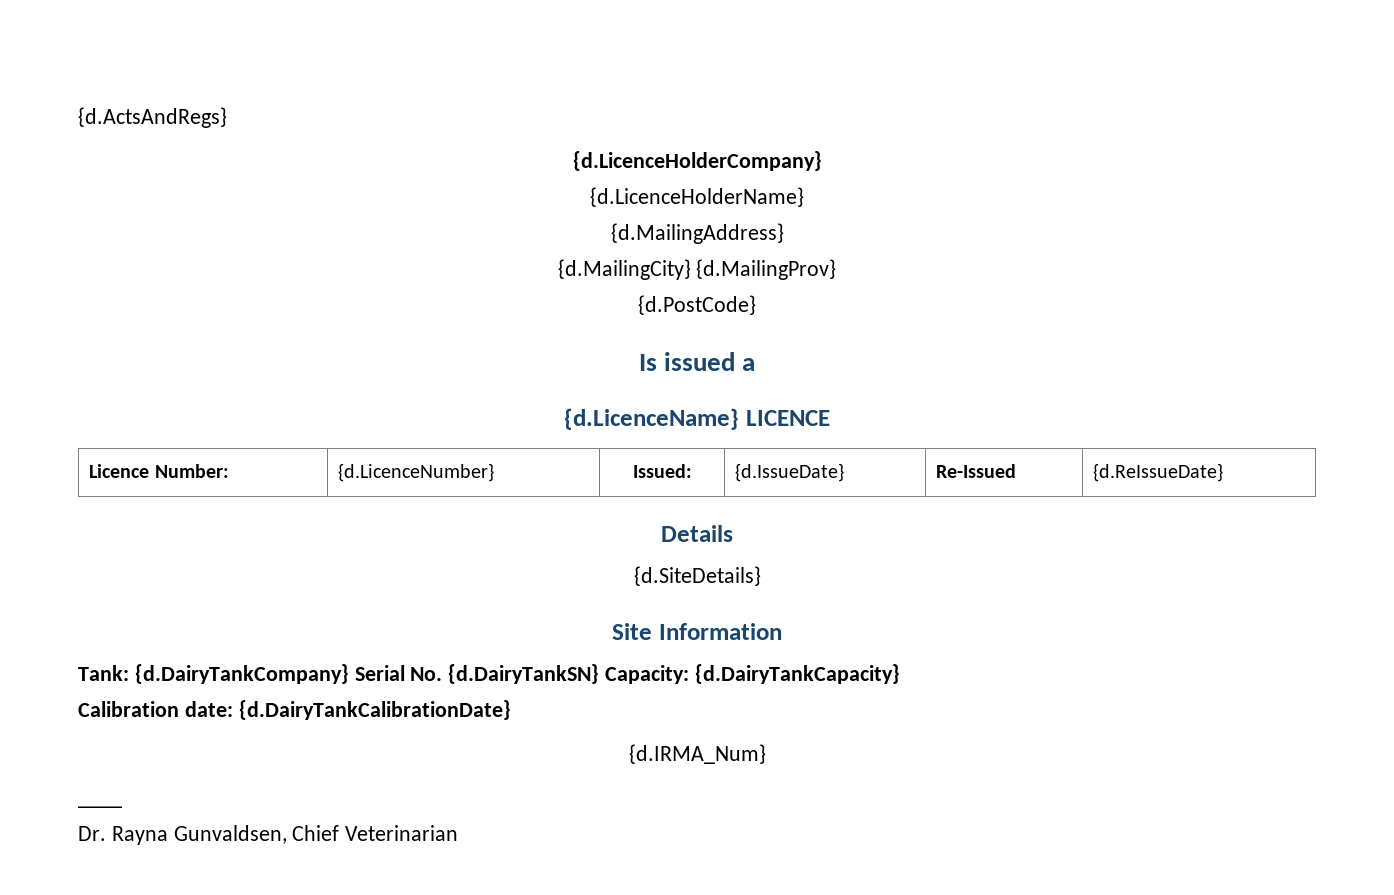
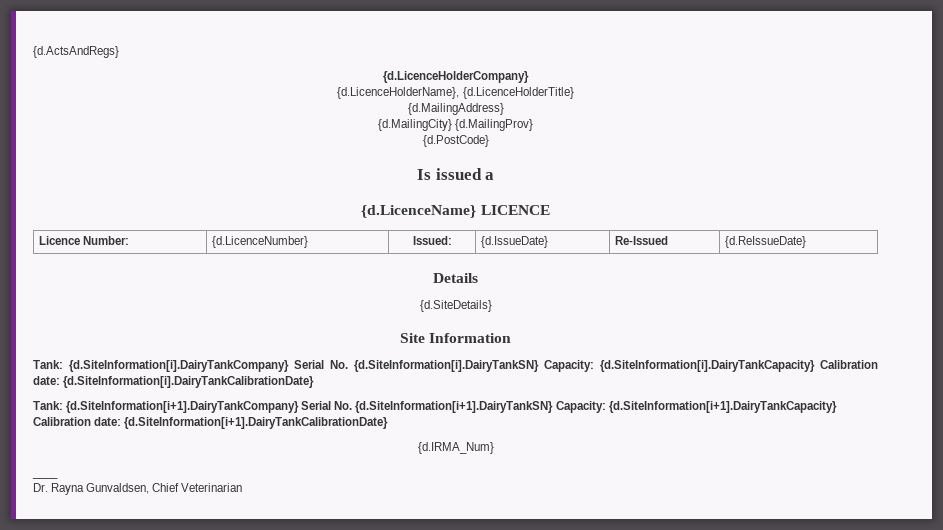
- {d.LicenceHolderName}
+ {d.LicenceHolderName}, {d.LicenceHolderTitle}
- Tank: {d.DairyTankCompany} Serial No. {d.DairyTankSN} Capacity: {d.DairyTankCapacity}
- Calibration date: {d.DairyTankCalibrationDate}
+ Tank: {d.SiteInformation[i].DairyTankCompany} Serial No. {d.SiteInformation[i].DairyTankSN} Capacity: {d.SiteInformation[i].DairyTankCapacity} Calibration date: {d.SiteInformation[i].DairyTankCalibrationDate}
+ Tank: {d.SiteInformation[i+1].DairyTankCompany} Serial No. {d.SiteInformation[i+1].DairyTankSN} Capacity: {d.SiteInformation[i+1].DairyTankCapacity} Calibration date: {d.SiteInformation[i+1].DairyTankCalibrationDate}

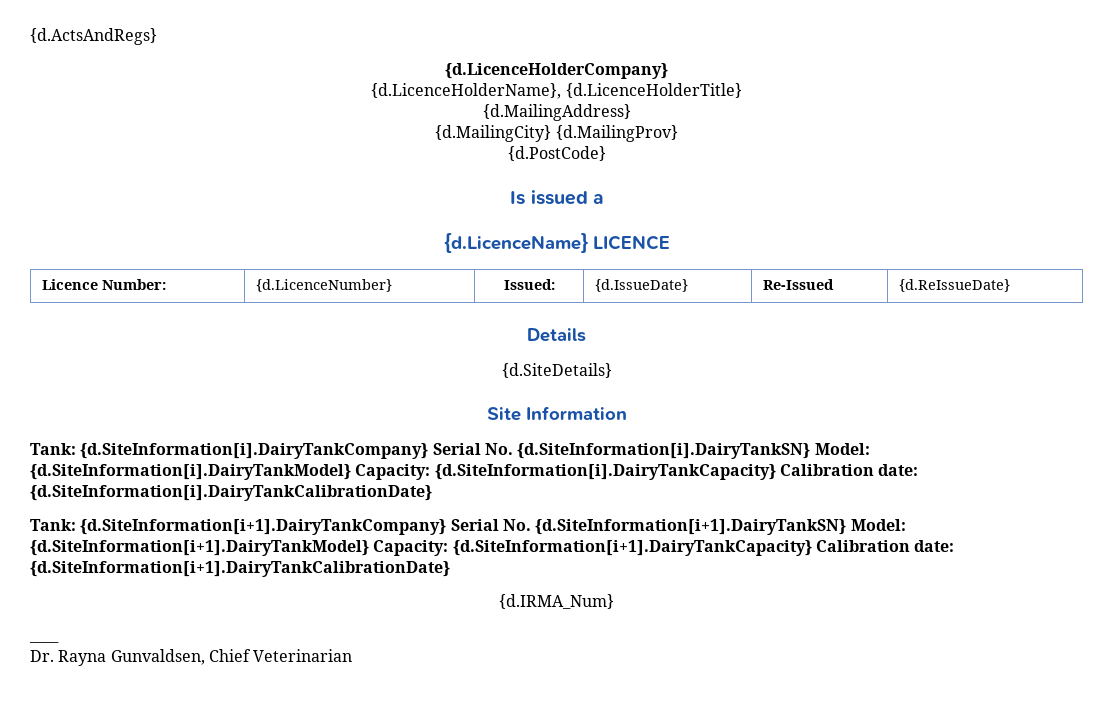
- Tank: {d.SiteInformation[i].DairyTankCompany} Serial No. {d.SiteInformation[i].DairyTankSN} Capacity: {d.SiteInformation[i].DairyTankCapacity} Calibration date: {d.SiteInformation[i].DairyTankCalibrationDate}
+ Tank: {d.SiteInformation[i].DairyTankCompany} Serial No. {d.SiteInformation[i].DairyTankSN} Model: {d.SiteInformation[i].DairyTankModel} Capacity: {d.SiteInformation[i].DairyTankCapacity} Calibration date: {d.SiteInformation[i].DairyTankCalibrationDate}
- Tank: {d.SiteInformation[i+1].DairyTankCompany} Serial No. {d.SiteInformation[i+1].DairyTankSN} Capacity: {d.SiteInformation[i+1].DairyTankCapacity} Calibration date: {d.SiteInformation[i+1].DairyTankCalibrationDate}
+ Tank: {d.SiteInformation[i+1].DairyTankCompany} Serial No. {d.SiteInformation[i+1].DairyTankSN} Model: {d.SiteInformation[i+1].DairyTankModel} Capacity: {d.SiteInformation[i+1].DairyTankCapacity} Calibration date: {d.SiteInformation[i+1].DairyTankCalibrationDate}

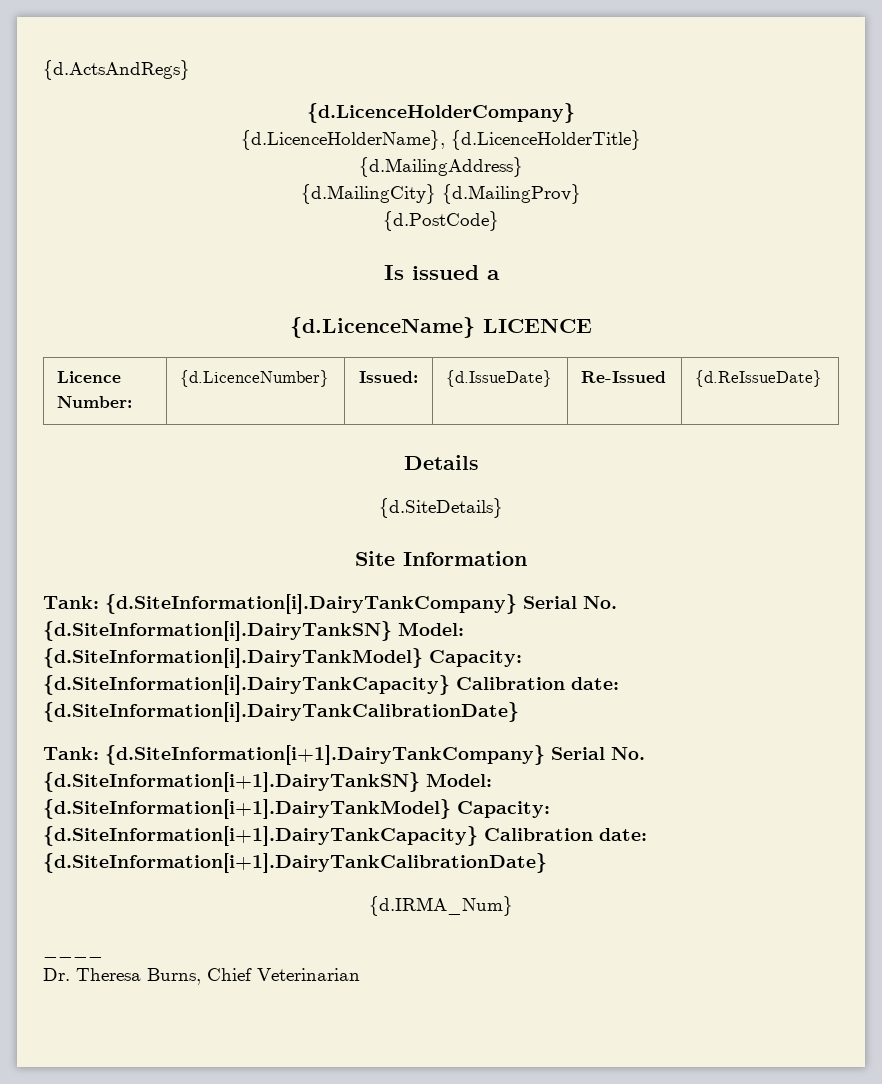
- Dr. Rayna Gunvaldsen, Chief Veterinarian
+ Dr. Theresa Burns, Chief Veterinarian

